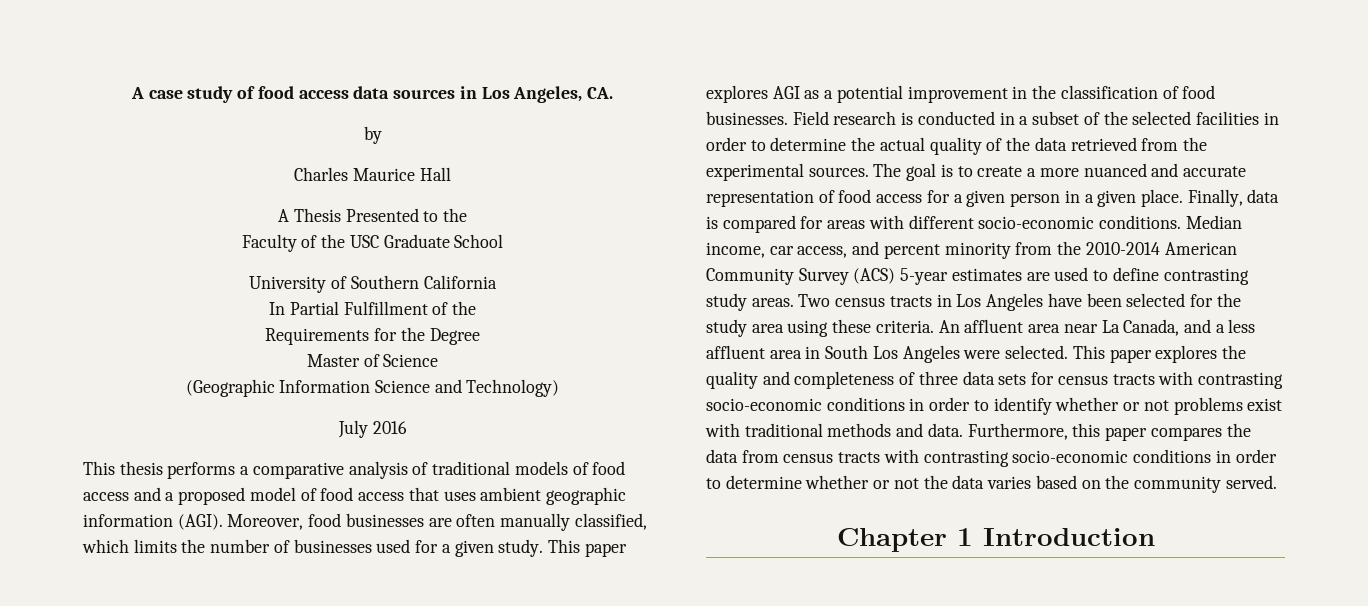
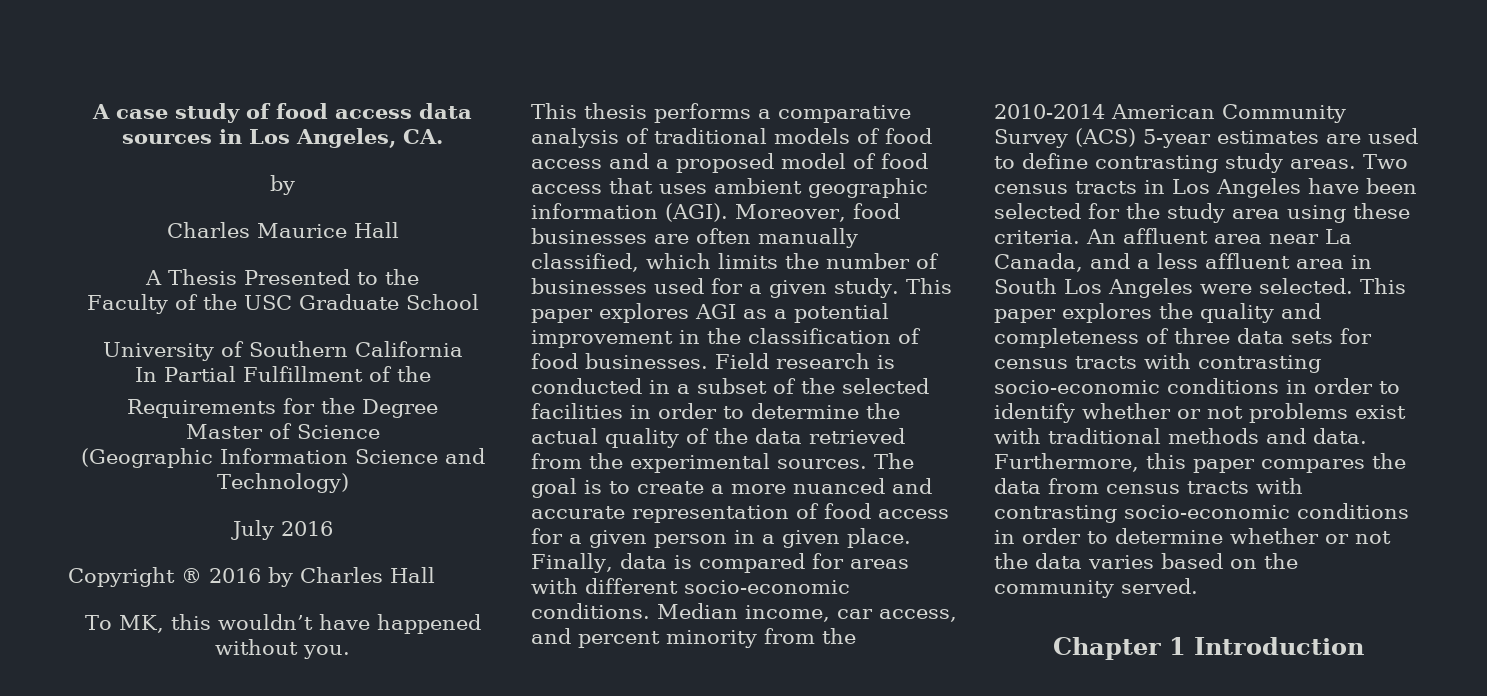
+ Copyright ® 2016 by Charles Hall
+ To MK, this wouldn’t have happened without you.

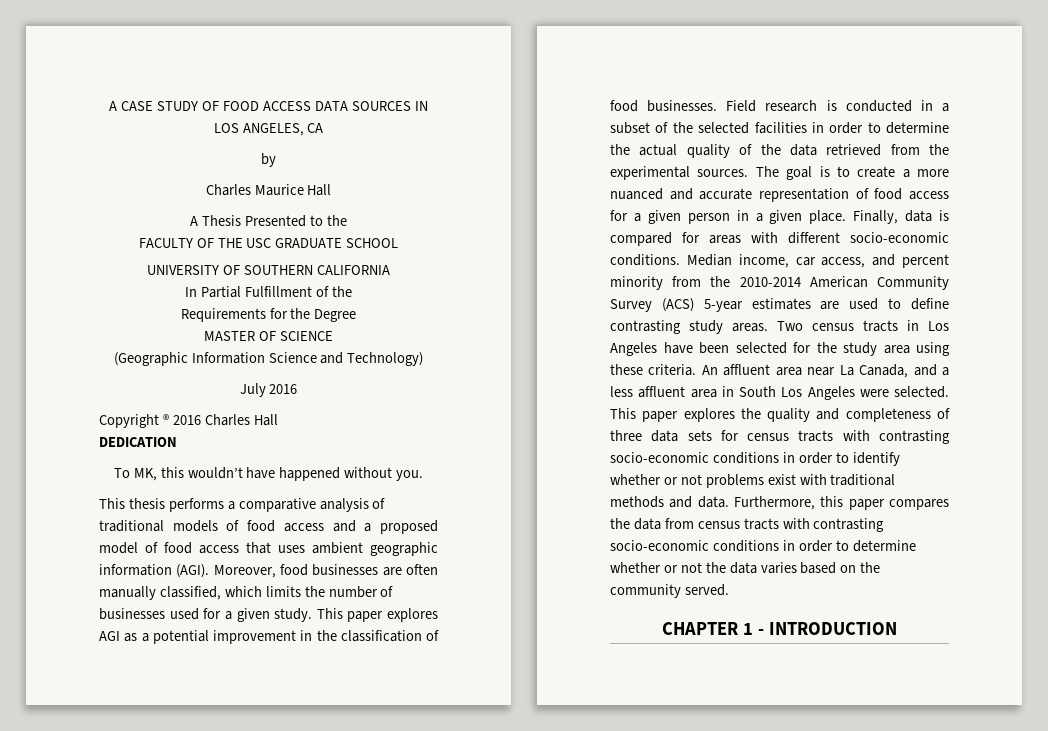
- A case study of food access data sources in Los Angeles, CA.
+ A CASE STUDY OF FOOD ACCESS DATA SOURCES IN LOS ANGELES, CA
- Faculty of the USC Graduate School
- University of Southern California
+ FACULTY OF THE USC GRADUATE SCHOOL
+ UNIVERSITY OF SOUTHERN CALIFORNIA
- Master of Science
+ MASTER OF SCIENCE
- Copyright ® 2016 by Charles Hall
+ Copyright ® 2016 Charles Hall
+ DEDICATION
- Chapter 1 Introduction
+ CHAPTER 1 - INTRODUCTION

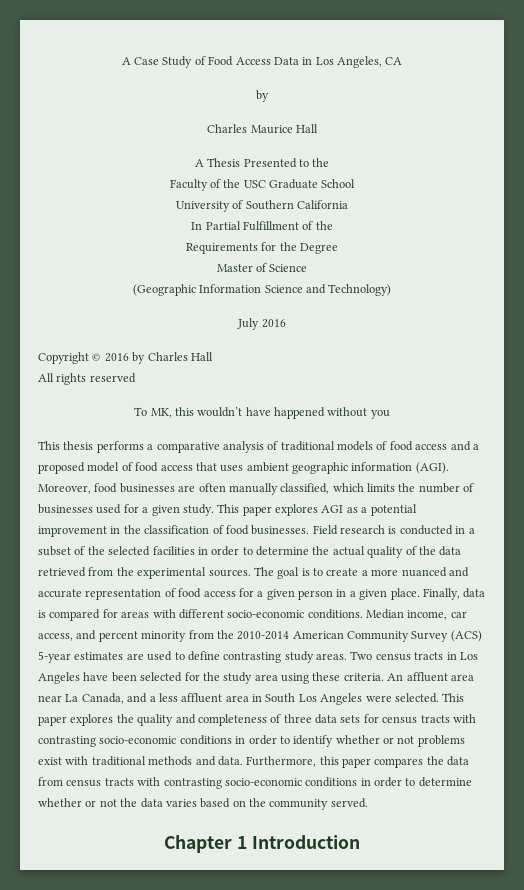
- A CASE STUDY OF FOOD ACCESS DATA SOURCES IN LOS ANGELES, CA
+ A Case Study of Food Access Data in Los Angeles, CA
- FACULTY OF THE USC GRADUATE SCHOOL
- UNIVERSITY OF SOUTHERN CALIFORNIA
+ Faculty of the USC Graduate School
+ University of Southern California
- MASTER OF SCIENCE
+ Master of Science
- Copyright ® 2016 Charles Hall
+ Copyright © 2016 by Charles Hall
- DEDICATION
+ All rights reserved
- To MK, this wouldn’t have happened without you.
+ To MK, this wouldn’t have happened without you
- CHAPTER 1 - INTRODUCTION
+ Chapter 1 Introduction

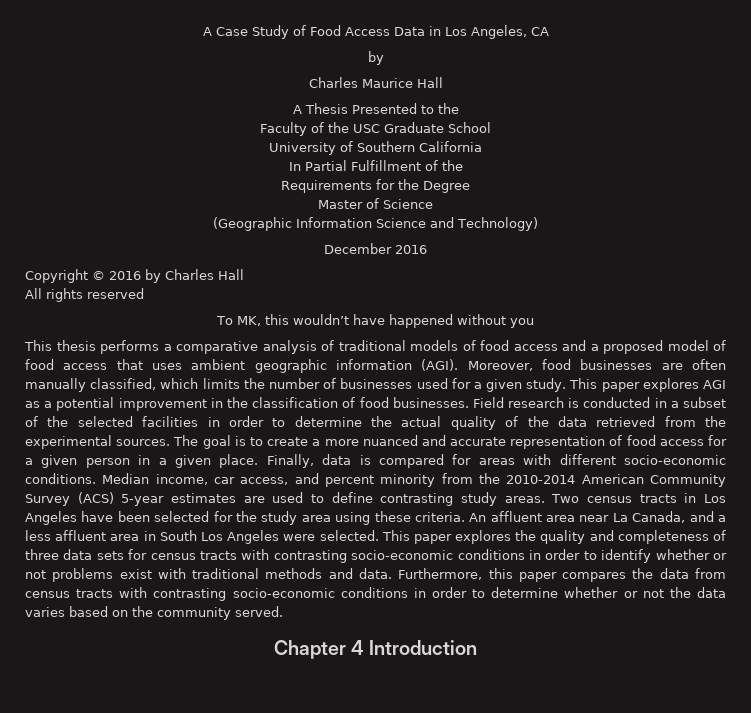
- July 2016
+ December 2016
- Chapter 1 Introduction
+ Chapter 4 Introduction

